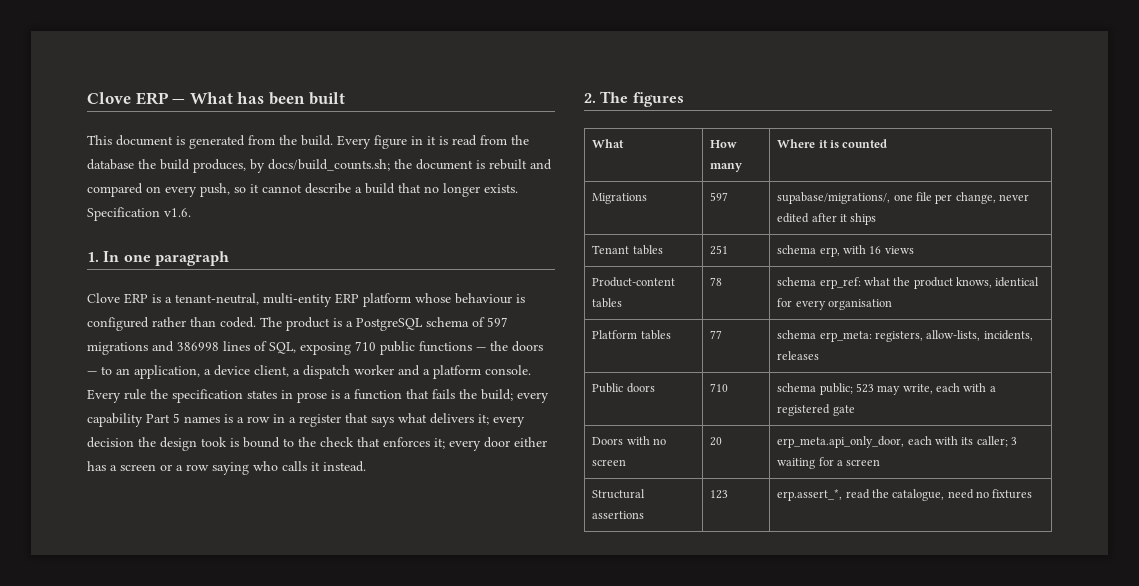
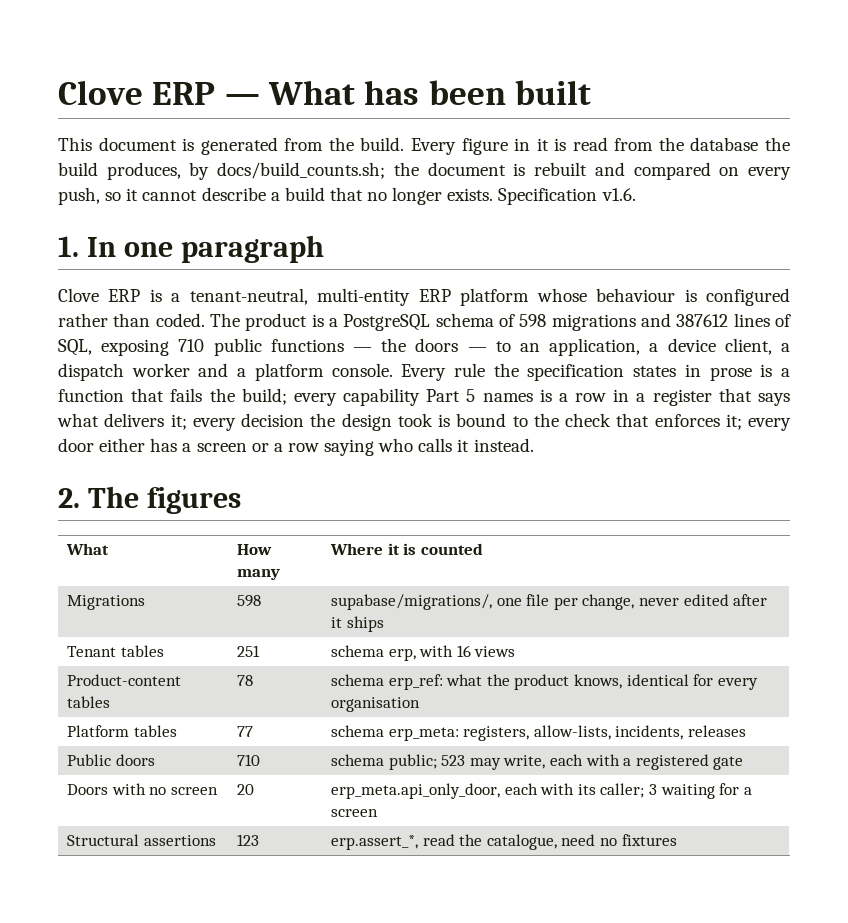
- The product is a PostgreSQL schema of 597 migrations and 386998 lines of SQL, exposing 710 public functions — the doors — to an application, a device client, a dispatch worker and a platform console.
+ The product is a PostgreSQL schema of 598 migrations and 387612 lines of SQL, exposing 710 public functions — the doors — to an application, a device client, a dispatch worker and a platform console.
- Migrations | 597 | supabase/migrations/, one file per change, never edited after it ships
+ Migrations | 598 | supabase/migrations/, one file per change, never edited after it ships

